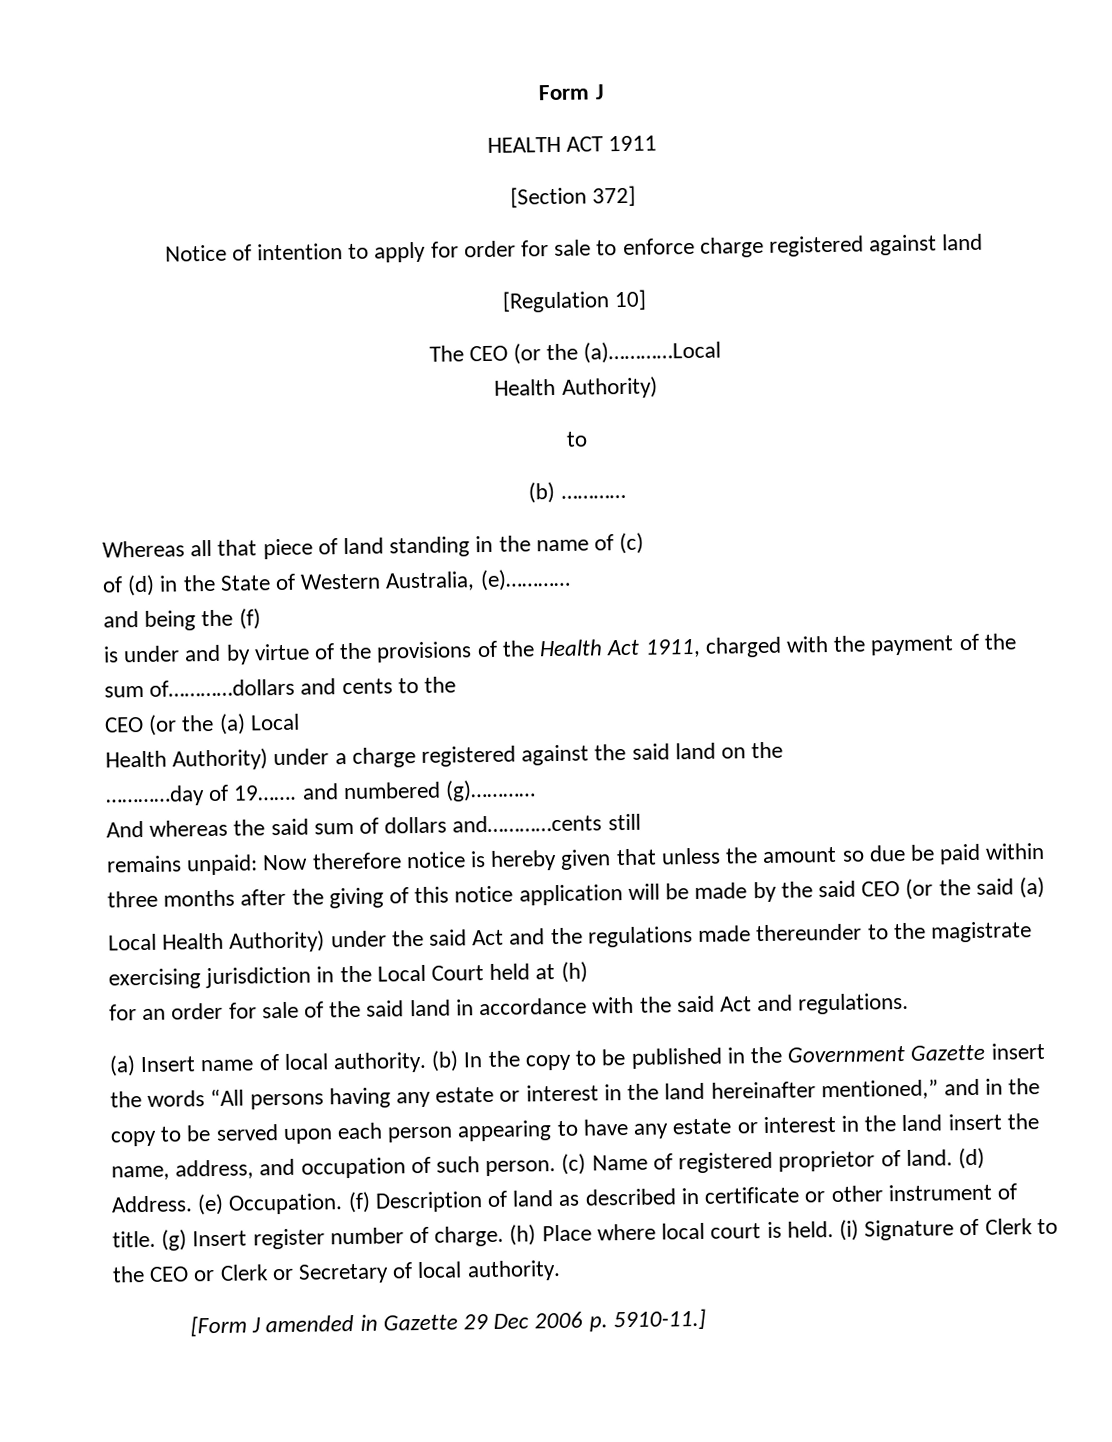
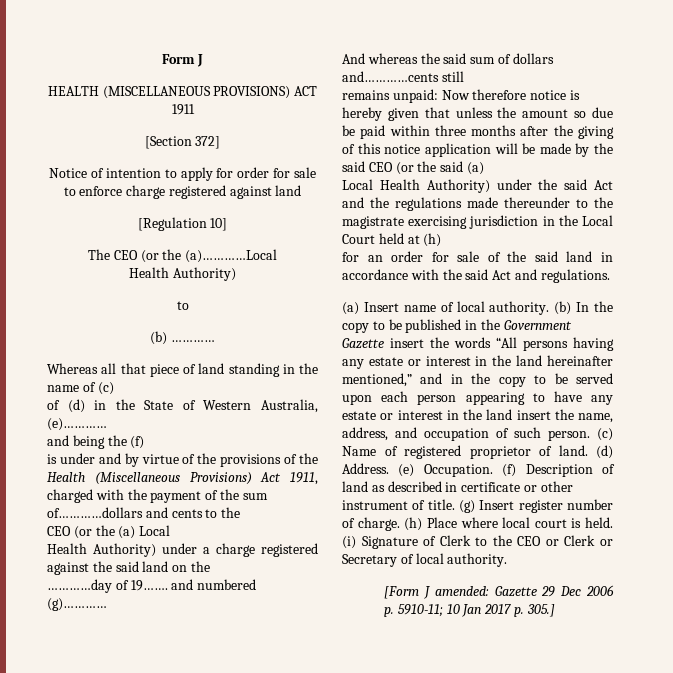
- HEALTH ACT 1911
+ HEALTH (MISCELLANEOUS PROVISIONS) ACT 1911
- is under and by virtue of the provisions of the Health Act 1911, charged with the payment of the sum of…………dollars and cents to the
+ is under and by virtue of the provisions of the Health (Miscellaneous Provisions) Act 1911, charged with the payment of the sum of…………dollars and cents to the
- [Form J amended in Gazette 29 Dec 2006 p. 5910-11.]
+ [Form J amended: Gazette 29 Dec 2006 p. 5910-11; 10 Jan 2017 p. 305.]

